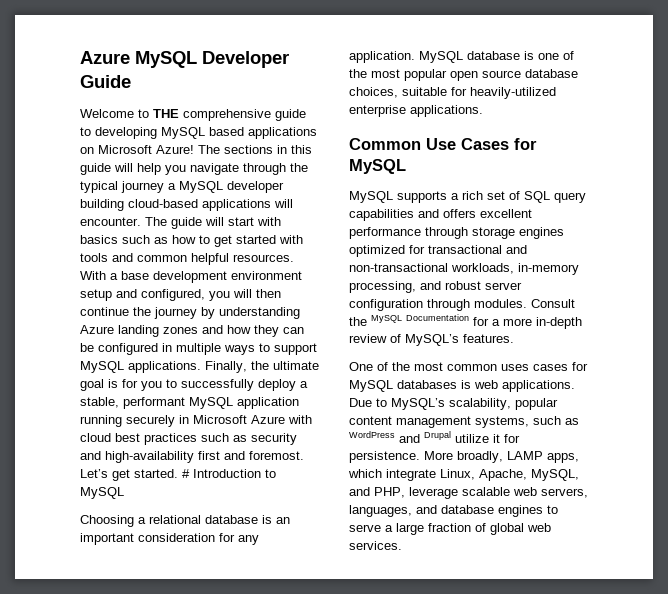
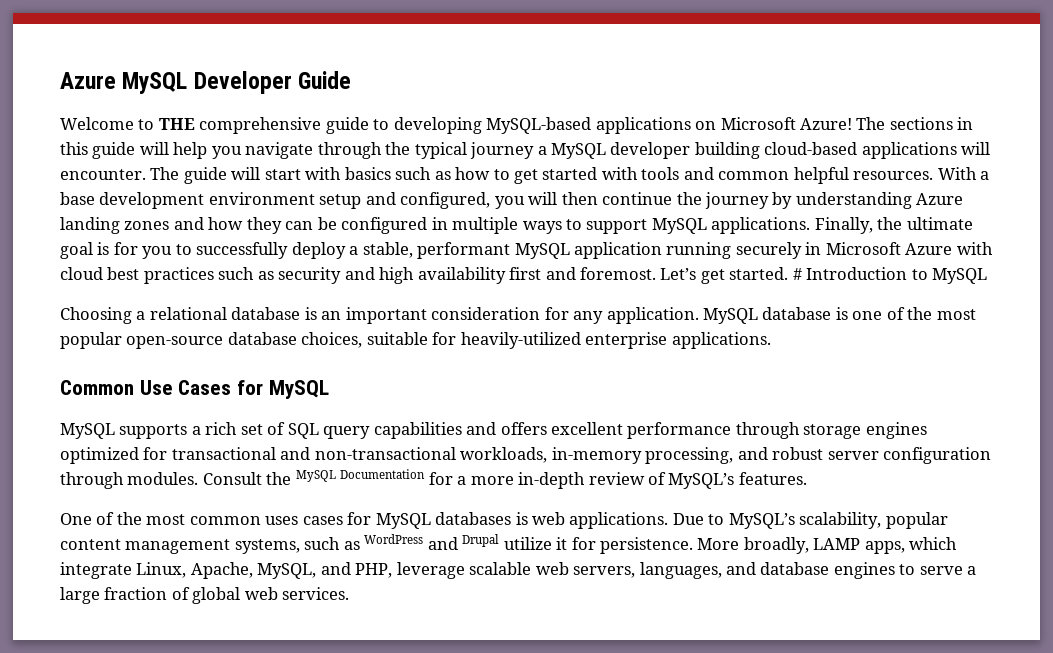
- Welcome to THE comprehensive guide to developing MySQL based applications on Microsoft Azure!
+ Welcome to THE comprehensive guide to developing MySQL-based applications on Microsoft Azure!
- Finally, the ultimate goal is for you to successfully deploy a stable, performant MySQL application running securely in Microsoft Azure with cloud best practices such as security and high-availability first and foremost.
+ Finally, the ultimate goal is for you to successfully deploy a stable, performant MySQL application running securely in Microsoft Azure with cloud best practices such as security and high availability first and foremost.
- MySQL database is one of the most popular open source database choices, suitable for heavily-utilized enterprise applications.
+ MySQL database is one of the most popular open-source database choices, suitable for heavily-utilized enterprise applications.

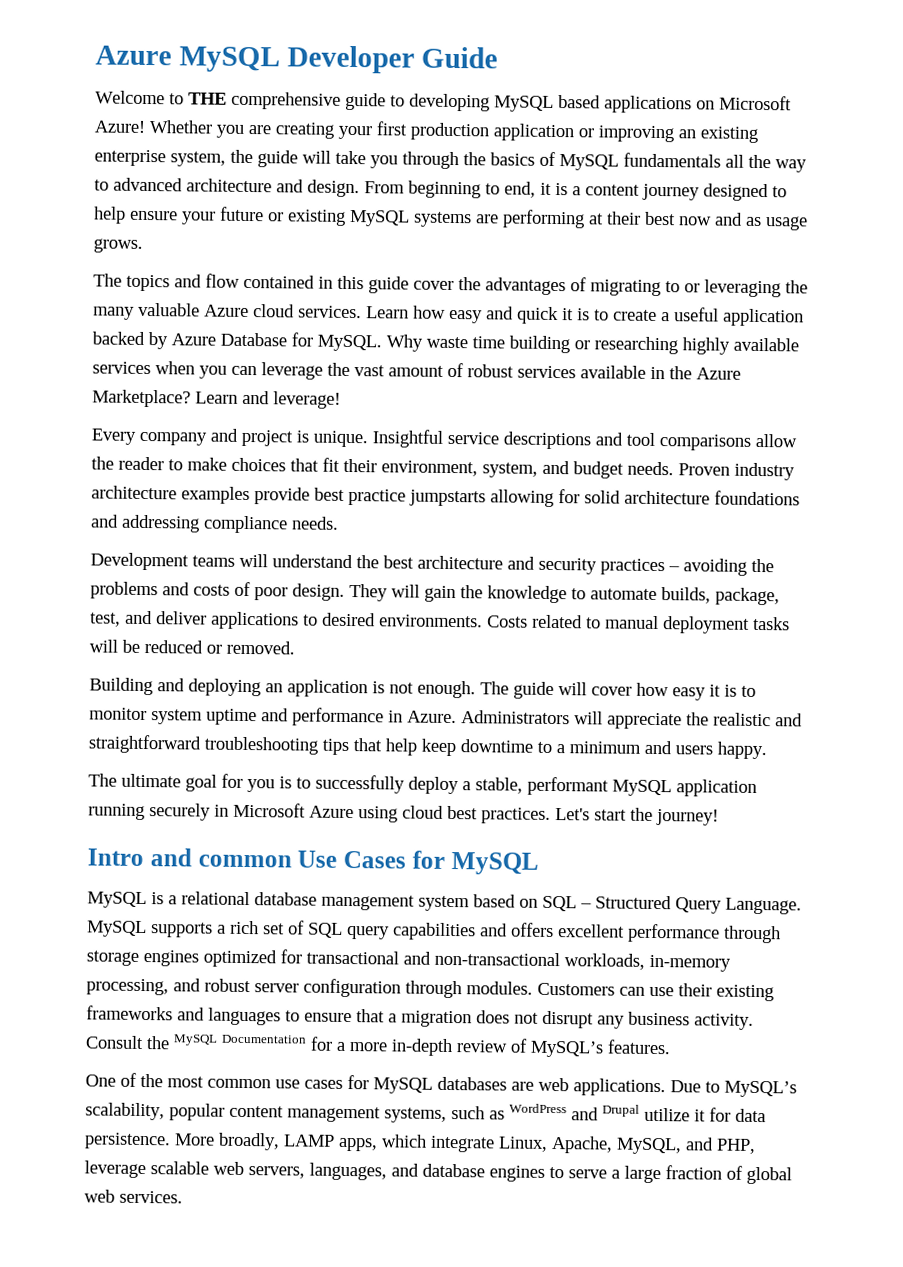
- Welcome to THE comprehensive guide to developing MySQL-based applications on Microsoft Azure!
+ Welcome to THE comprehensive guide to developing MySQL based applications on Microsoft Azure!
- The sections in this guide will help you navigate through the typical journey a MySQL developer building cloud-based applications will encounter. The guide will start with basics such as how to get started with tools and common helpful resources. With a base development environment setup and configured, you will then continue the journey by understanding Azure landing zones and how they can be configured in multiple ways to support MySQL applications. Finally, the ultimate goal is for you to successfully deploy a stable, performant MySQL application running securely in Microsoft Azure with cloud best practices such as security and high availability first and foremost. Let’s get started. # Introduction to MySQL
- Choosing a relational database is an important consideration for any application. MySQL database is one of the most popular open-source database choices, suitable for heavily-utilized enterprise applications.
- Common Use Cases for MySQL
+ Whether you are creating your first production application or improving an existing enterprise system, the guide will take you through the basics of MySQL fundamentals all the way to advanced architecture and design. From beginning to end, it is a content journey designed to help ensure your future or existing MySQL systems are performing at their best now and as usage grows.
+ The topics and flow contained in this guide cover the advantages of migrating to or leveraging the many valuable Azure cloud services. Learn how easy and quick it is to create a useful application backed by Azure Database for MySQL. Why waste time building or researching highly available services when you can leverage the vast amount of robust services available in the Azure Marketplace? Learn and leverage!
+ Every company and project is unique. Insightful service descriptions and tool comparisons allow the reader to make choices that fit their environment, system, and budget needs. Proven industry architecture examples provide best practice jumpstarts allowing for solid architecture foundations and addressing compliance needs.
+ Development teams will understand the best architecture and security practices – avoiding the problems and costs of poor design. They will gain the knowledge to automate builds, package, test, and deliver applications to desired environments. Costs related to manual deployment tasks will be reduced or removed.
+ Building and deploying an application is not enough. The guide will cover how easy it is to monitor system uptime and performance in Azure. Administrators will appreciate the realistic and straightforward troubleshooting tips that help keep downtime to a minimum and users happy.
+ The ultimate goal for you is to successfully deploy a stable, performant MySQL application running securely in Microsoft Azure using cloud best practices. Let's start the journey!
+ Intro and common Use Cases for MySQL
- MySQL supports a rich set of SQL query capabilities and offers excellent performance through storage engines optimized for transactional and non-transactional workloads, in-memory processing, and robust server configuration through modules.
+ MySQL is a relational database management system based on SQL – Structured Query Language. MySQL supports a rich set of SQL query capabilities and offers excellent performance through storage engines optimized for transactional and non-transactional workloads, in-memory processing, and robust server configuration through modules.
+ Customers can use their existing frameworks and languages to ensure that a migration does not disrupt any business activity.
- One of the most common uses cases for MySQL databases is web applications.
+ One of the most common use cases for MySQL databases are web applications.
- Due to MySQL’s scalability, popular content management systems, such as WordPress and Drupal utilize it for persistence.
+ Due to MySQL’s scalability, popular content management systems, such as WordPress and Drupal utilize it for data persistence.

